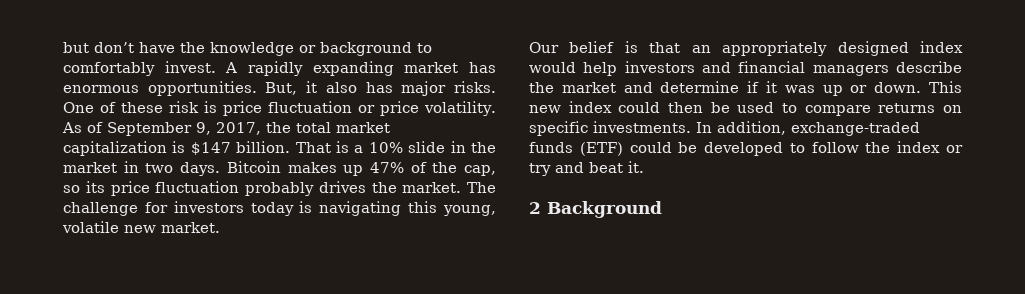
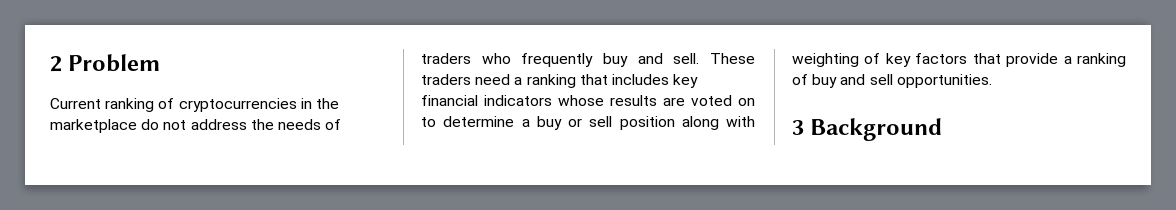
- but don’t have the knowledge or background to comfortably invest. A rapidly expanding market has enormous opportunities. But, it also has major risks. One of these risk is price fluctuation or price volatility. As of September 9, 2017, the total market capitalization is $147 billion. That is a 10% slide in the market in two days. Bitcoin makes up 47% of the cap, so its price fluctuation probably drives the market. The challenge for investors today is navigating this young, volatile new market.
- Our belief is that an appropriately designed index would help investors and financial managers describe the market and determine if it was up or down. This new index could then be used to compare returns on specific investments. In addition, exchange-traded funds (ETF) could be developed to follow the index or try and beat it.
- 2 Background
+ 2 Problem
+ Current ranking of cryptocurrencies in the marketplace do not address the needs of traders who frequently buy and sell. These traders need a ranking that includes key financial indicators whose results are voted on to determine a buy or sell position along with weighting of key factors that provide a ranking of buy and sell opportunities.
+ 3 Background

